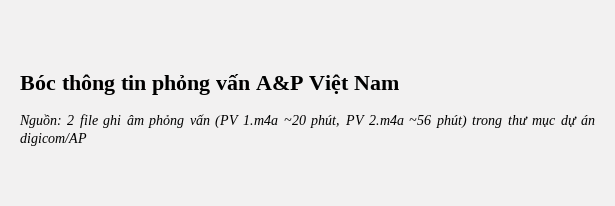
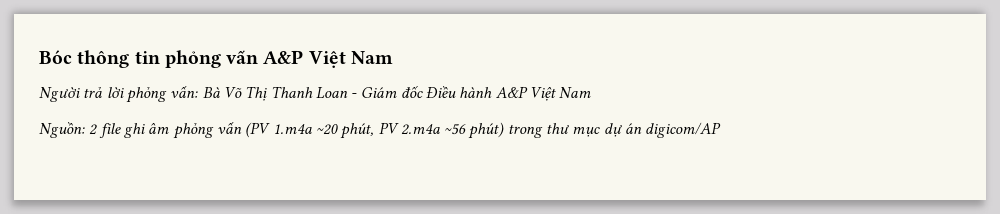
+ Người trả lời phỏng vấn: Bà Võ Thị Thanh Loan - Giám đốc Điều hành A&P Việt Nam

